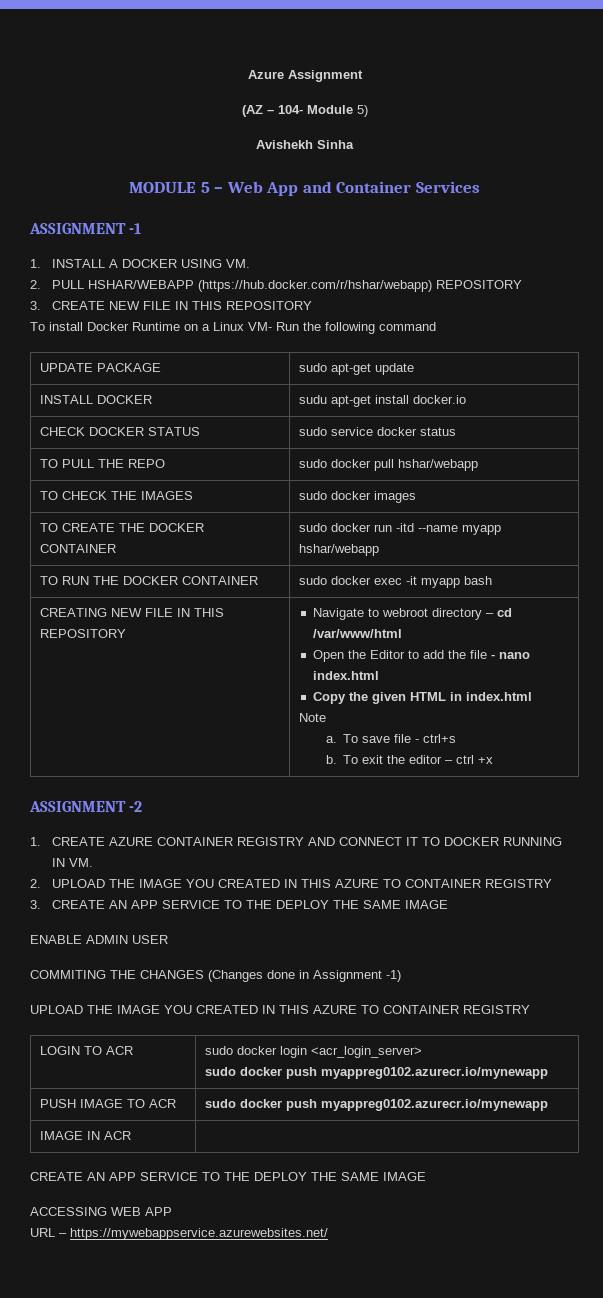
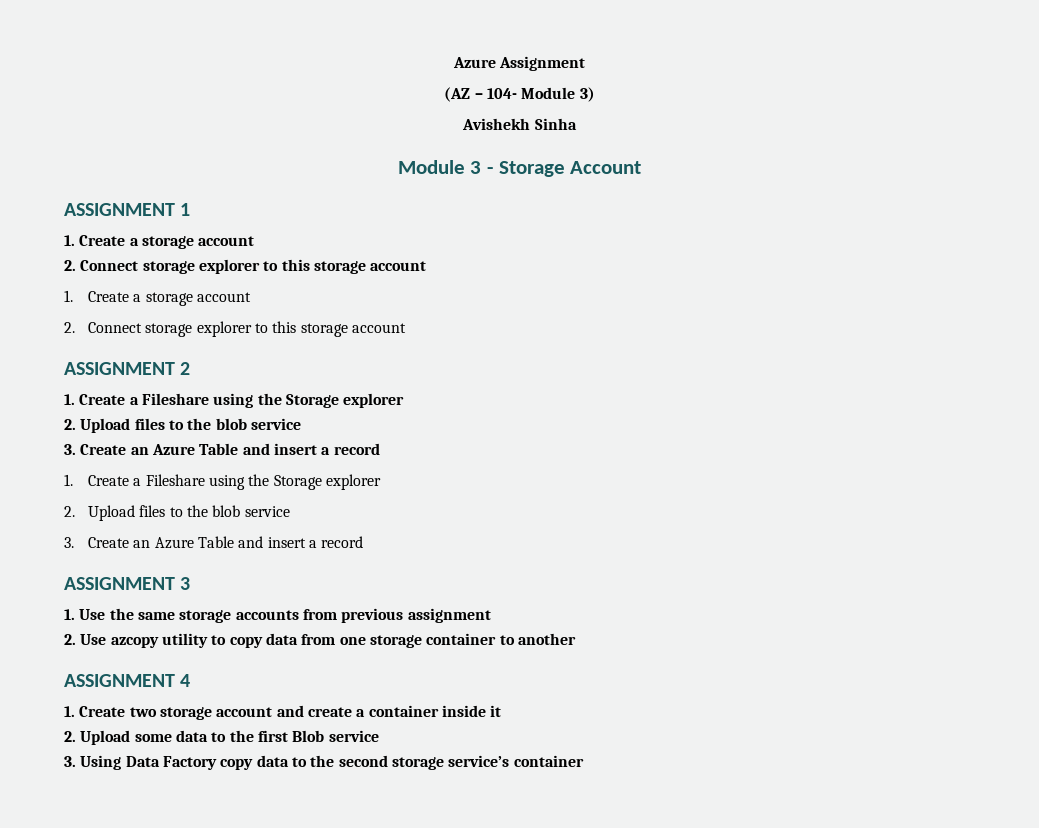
- (AZ – 104- Module 5)
+ (AZ – 104- Module 3)
- MODULE 5 – Web App and Container Services
- ASSIGNMENT -1
- 1. INSTALL A DOCKER USING VM.
- 2. PULL HSHAR/WEBAPP (https://hub.docker.com/r/hshar/webapp) REPOSITORY
- 3. CREATE NEW FILE IN THIS REPOSITORY
- To install Docker Runtime on a Linux VM- Run the following command
- UPDATE PACKAGE | sudo apt-get update
- INSTALL DOCKER | sudu apt-get install docker.io
- CHECK DOCKER STATUS | sudo service docker status
- TO PULL THE REPO | sudo docker pull hshar/webapp
- TO CHECK THE IMAGES | sudo docker images
- TO CREATE THE DOCKER CONTAINER | sudo docker run -itd --name myapp hshar/webapp
- TO RUN THE DOCKER CONTAINER | sudo docker exec -it myapp bash
- CREATING NEW FILE IN THIS REPOSITORY | Navigate to webroot directory – cd /var/www/html
- Open the Editor to add the file - nano index.html
- Copy the given HTML in index.html
- Note
- a. To save file - ctrl+s
- b. To exit the editor – ctrl +x
- ASSIGNMENT -2
- 1. CREATE AZURE CONTAINER REGISTRY AND CONNECT IT TO DOCKER RUNNING IN VM.
- 2. UPLOAD THE IMAGE YOU CREATED IN THIS AZURE TO CONTAINER REGISTRY
- 3. CREATE AN APP SERVICE TO THE DEPLOY THE SAME IMAGE
- ENABLE ADMIN USER
- COMMITING THE CHANGES (Changes done in Assignment -1)
- UPLOAD THE IMAGE YOU CREATED IN THIS AZURE TO CONTAINER REGISTRY
- LOGIN TO ACR | sudo docker login <acr_login_server>
- sudo docker push myappreg0102.azurecr.io/mynewapp
- PUSH IMAGE TO ACR | sudo docker push myappreg0102.azurecr.io/mynewapp
- IMAGE IN ACR |
- CREATE AN APP SERVICE TO THE DEPLOY THE SAME IMAGE
- ACCESSING WEB APP
- URL – https://mywebappservice.azurewebsites.net/
+ Module 3 - Storage Account
+ ASSIGNMENT 1
+ 1. Create a storage account
+ 2. Connect storage explorer to this storage account
+ 1. Create a storage account
+ 2. Connect storage explorer to this storage account
+ ASSIGNMENT 2
+ 1. Create a Fileshare using the Storage explorer
+ 2. Upload files to the blob service
+ 3. Create an Azure Table and insert a record
+ 1. Create a Fileshare using the Storage explorer
+ 2. Upload files to the blob service
+ 3. Create an Azure Table and insert a record
+ ASSIGNMENT 3
+ 1. Use the same storage accounts from previous assignment
+ 2. Use azcopy utility to copy data from one storage container to another
+ ASSIGNMENT 4
+ 1. Create two storage account and create a container inside it
+ 2. Upload some data to the first Blob service
+ 3. Using Data Factory copy data to the second storage service’s container

